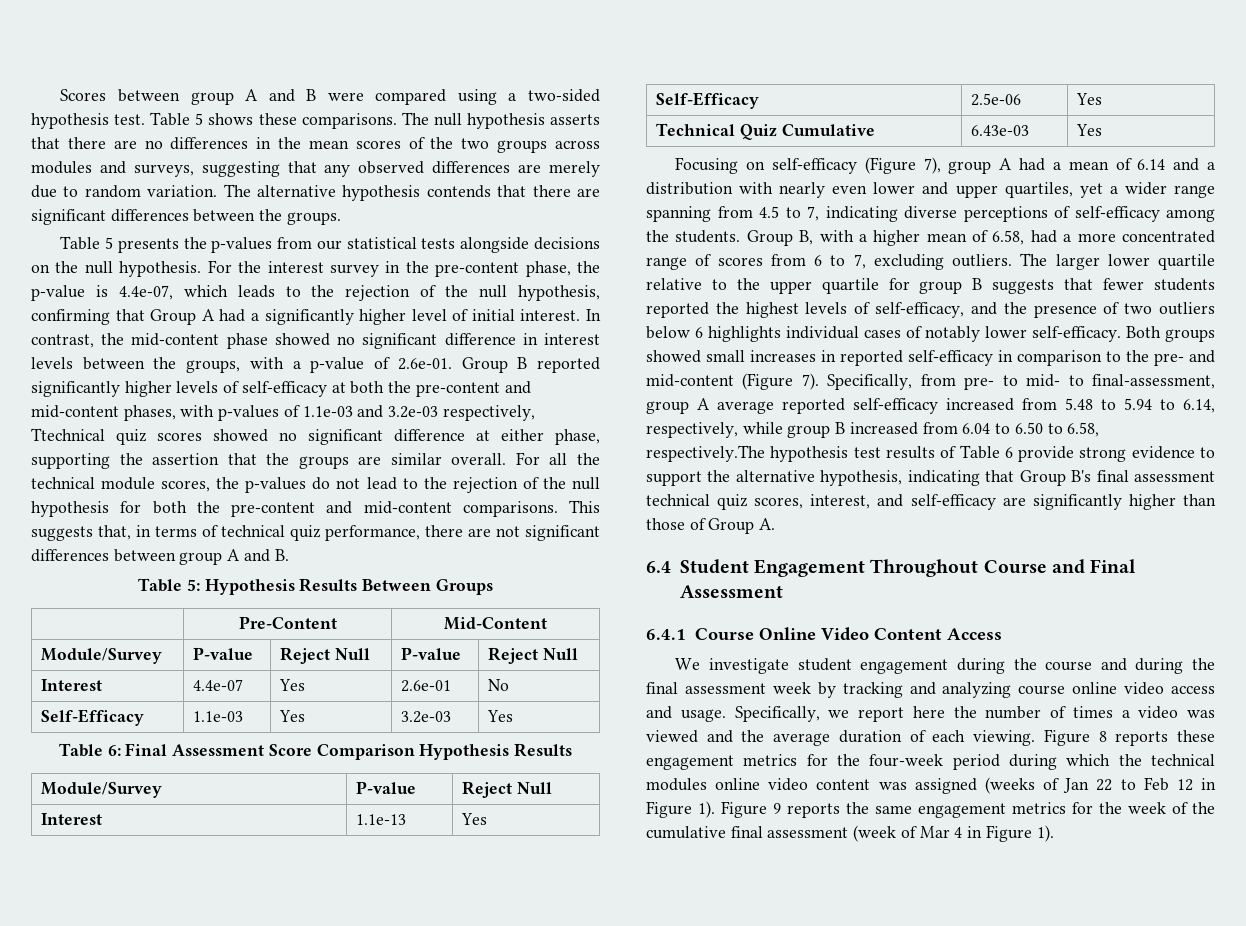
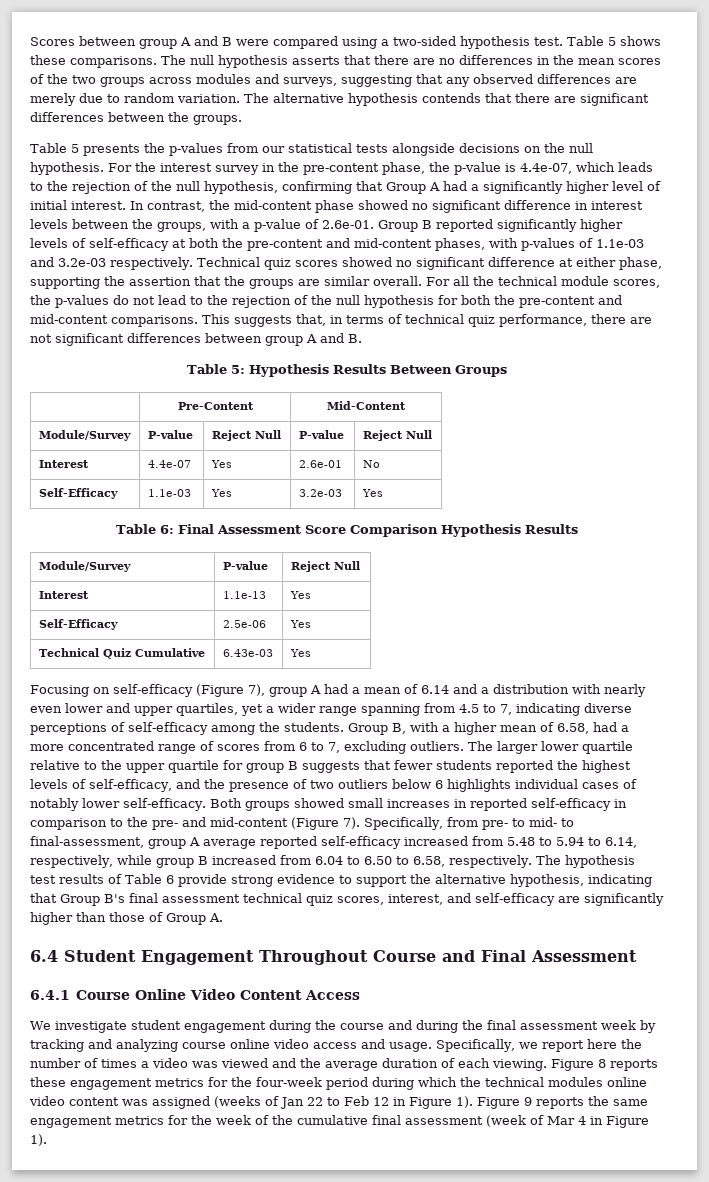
- In contrast, the mid-content phase showed no significant difference in interest levels between the groups, with a p-value of 2.6e-01. Group B reported significantly higher levels of self-efficacy at both the pre-content and mid-content phases, with p-values of 1.1e-03 and 3.2e-03 respectively, Ttechnical quiz scores showed no significant difference at either phase, supporting the assertion that the groups are similar overall.
+ In contrast, the mid-content phase showed no significant difference in interest levels between the groups, with a p-value of 2.6e-01. Group B reported significantly higher levels of self-efficacy at both the pre-content and mid-content phases, with p-values of 1.1e-03 and 3.2e-03 respectively. Technical quiz scores showed no significant difference at either phase, supporting the assertion that the groups are similar overall.
- Specifically, from pre- to mid- to final-assessment, group A average reported self-efficacy increased from 5.48 to 5.94 to 6.14, respectively, while group B increased from 6.04 to 6.50 to 6.58, respectively.The hypothesis test results of Table 6 provide strong evidence to support the alternative hypothesis, indicating that Group B's final assessment technical quiz scores, interest, and self-efficacy are significantly higher than those of Group A.
+ Specifically, from pre- to mid- to final-assessment, group A average reported self-efficacy increased from 5.48 to 5.94 to 6.14, respectively, while group B increased from 6.04 to 6.50 to 6.58, respectively. The hypothesis test results of Table 6 provide strong evidence to support the alternative hypothesis, indicating that Group B's final assessment technical quiz scores, interest, and self-efficacy are significantly higher than those of Group A.

